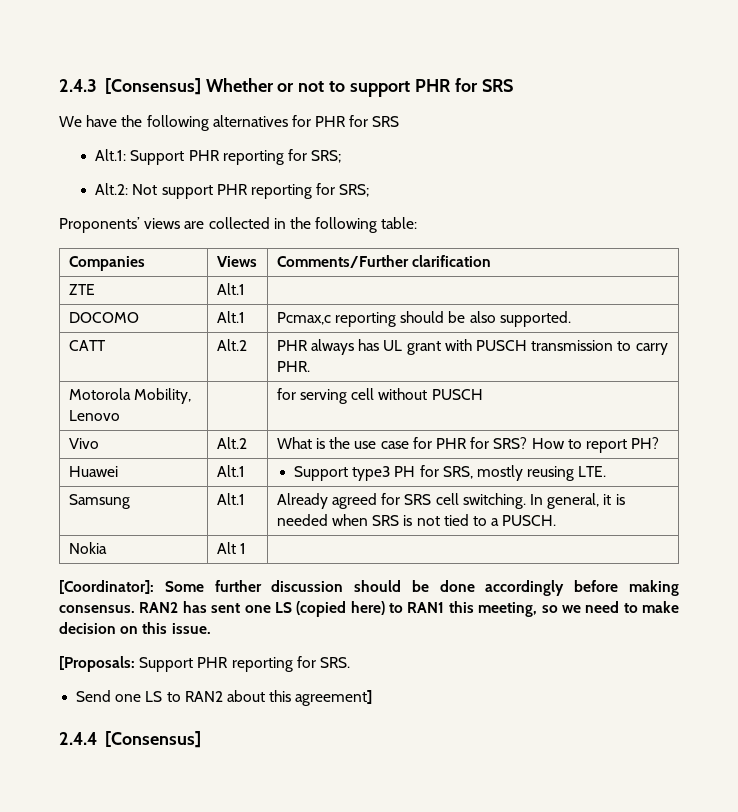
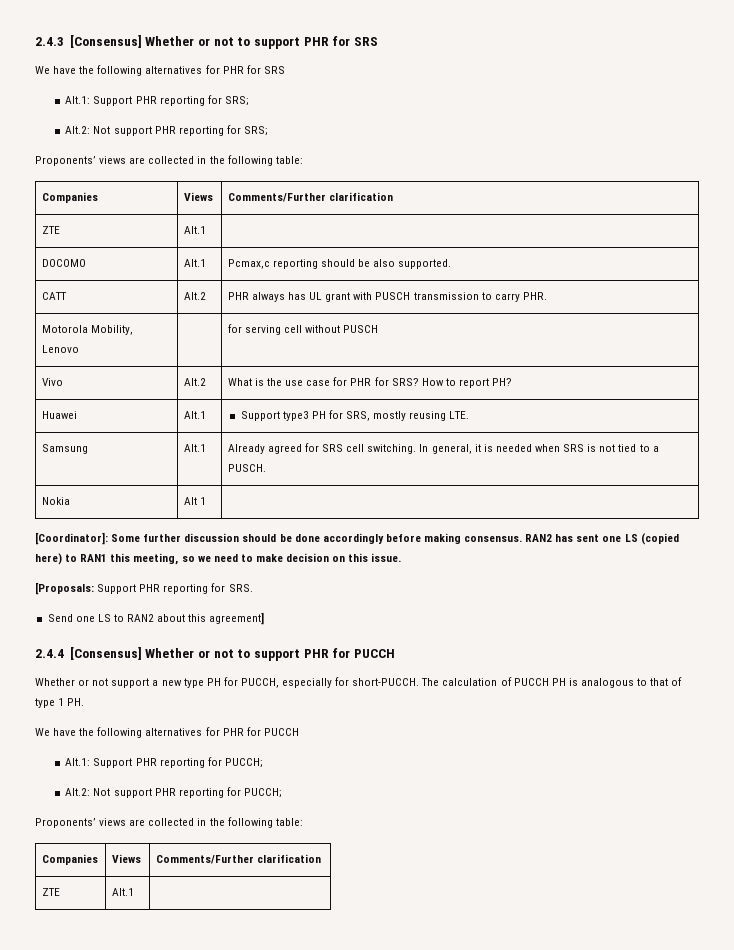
- 2.4.4 [Consensus]
+ 2.4.4 [Consensus] Whether or not to support PHR for PUCCH
+ Whether or not support a new type PH for PUCCH, especially for short-PUCCH. The calculation of PUCCH PH is analogous to that of type 1 PH.
+ We have the following alternatives for PHR for PUCCH
+ Alt.1: Support PHR reporting for PUCCH;
+ Alt.2: Not support PHR reporting for PUCCH;
+ Proponents’ views are collected in the following table:
+ Companies | Views | Comments/Further clarification
+ ZTE | Alt.1 |

